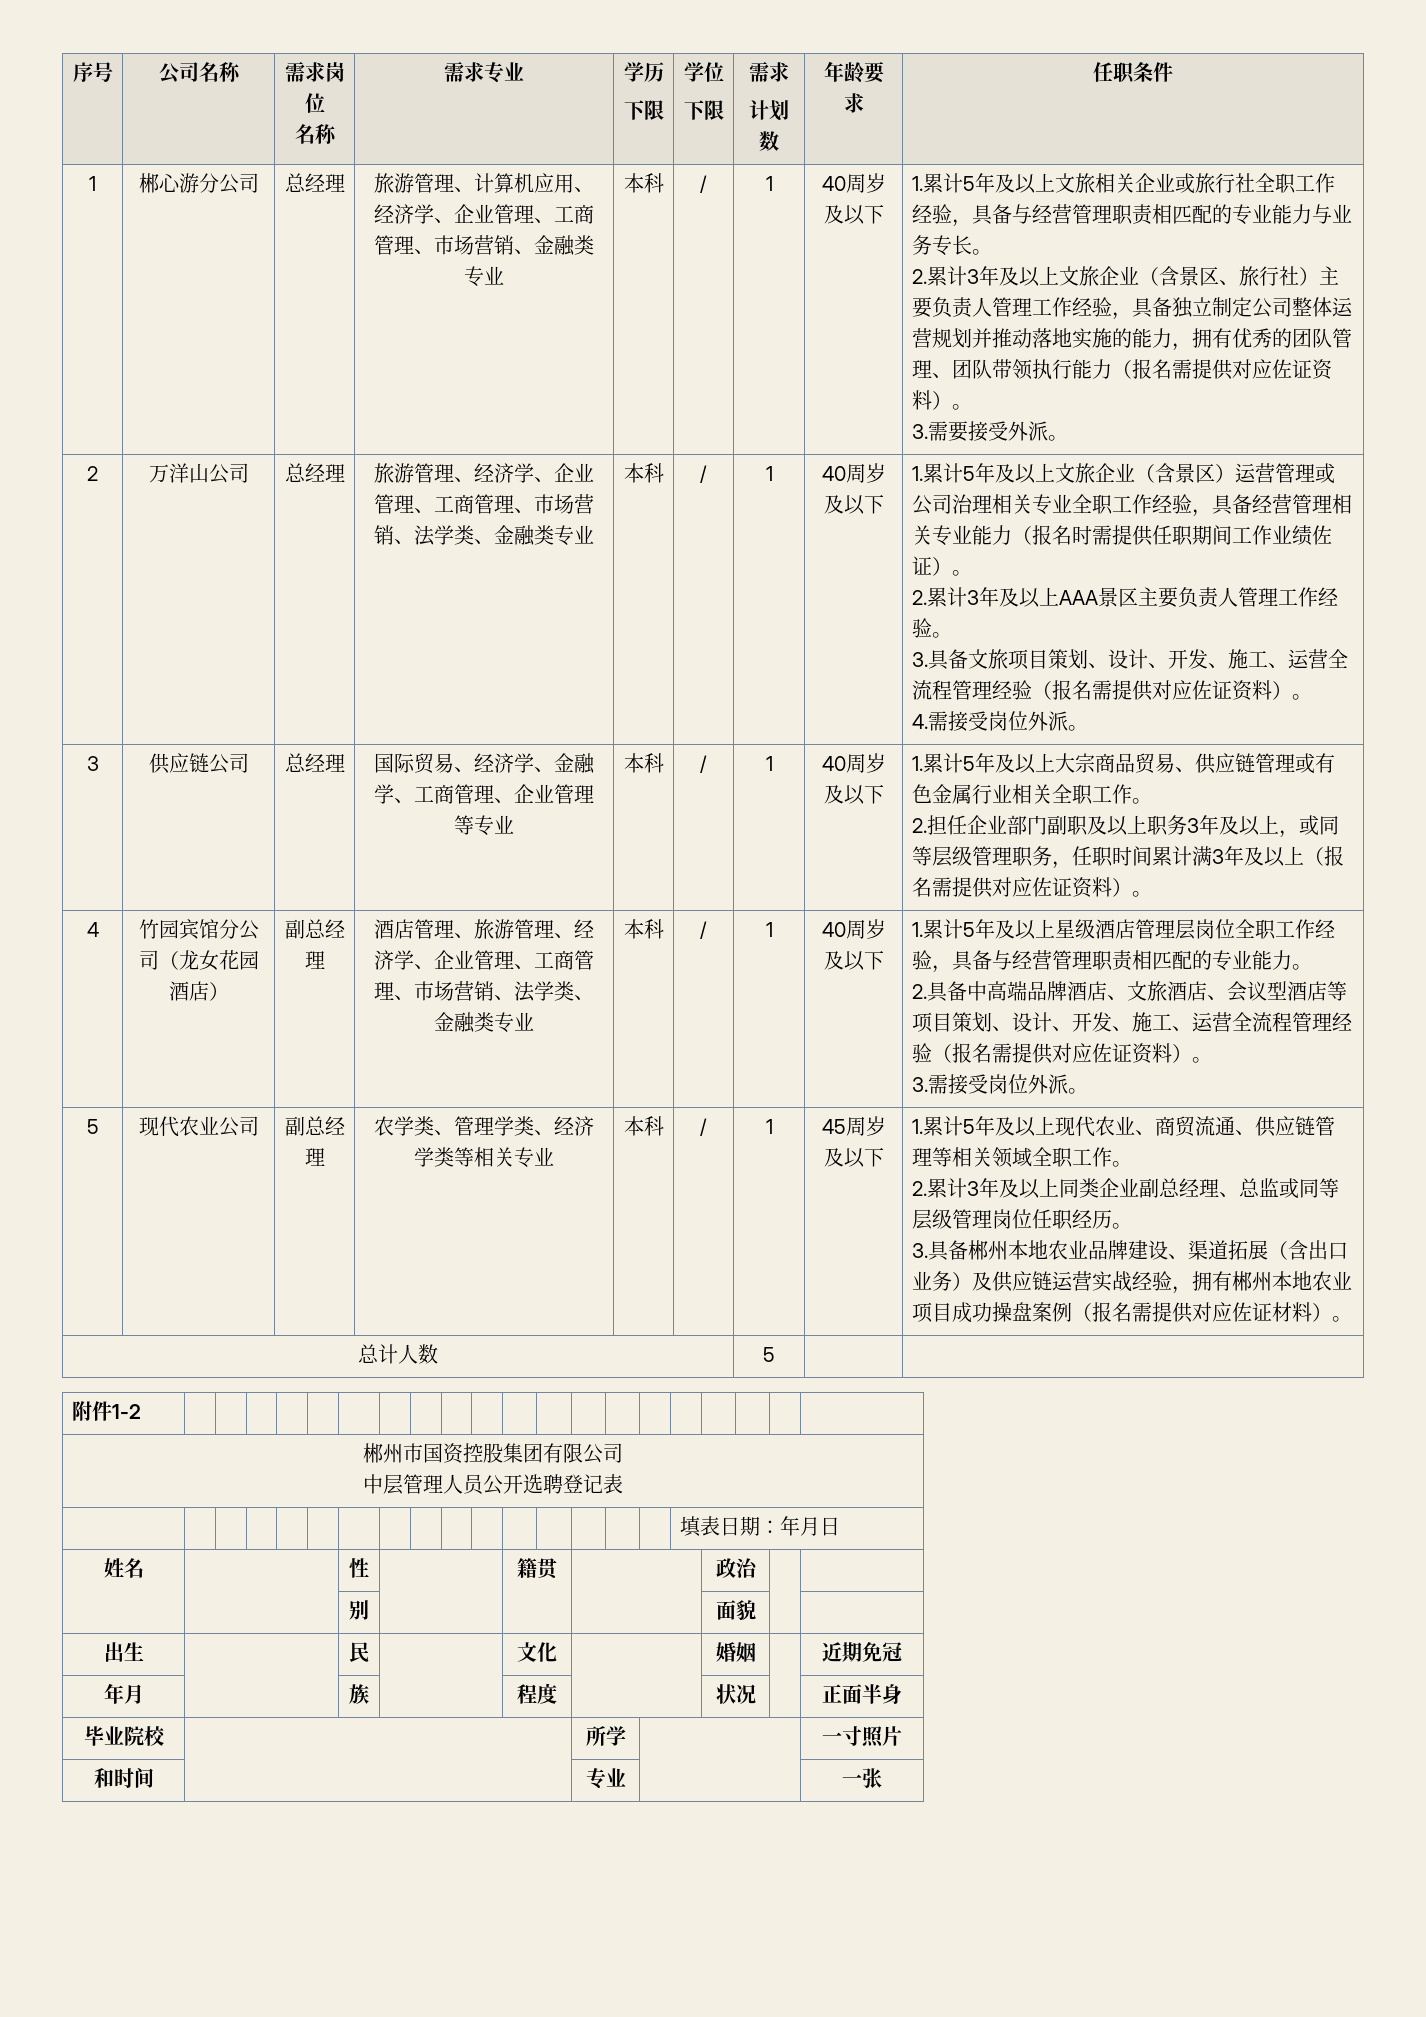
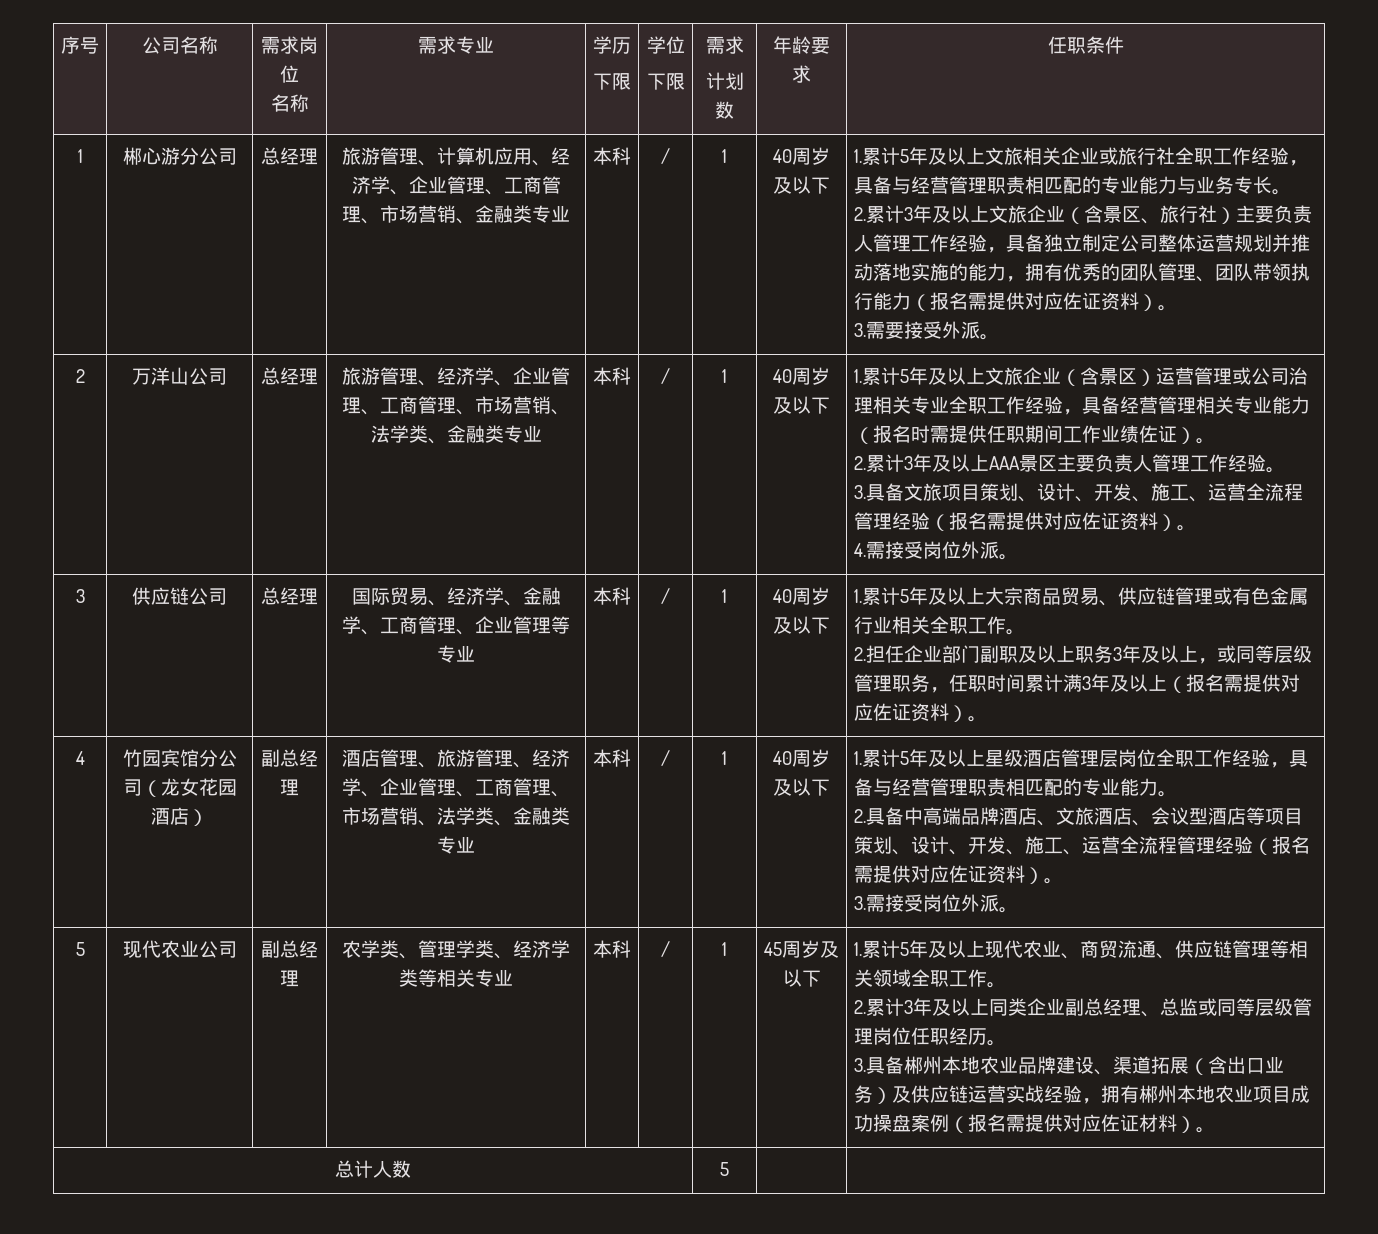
- 附件1-2 | | | | | | | | | | | | | | | | | | | |
- 郴州市国资控股集团有限公司
- 中层管理人员公开选聘登记表
- | | | | | | | | | | | | | | | | 填表日期：年月日
- 姓名 | | 性 | | 籍贯 | | 政治 | |
- | | 别 | | | | 面貌 | |
- 出生 | | 民 | | 文化 | | 婚姻 | | 近期免冠
- 年月 | | 族 | | 程度 | | 状况 | | 正面半身
- 毕业院校 | | 所学 | | 一寸照片
- 和时间 | | 专业 | | 一张

